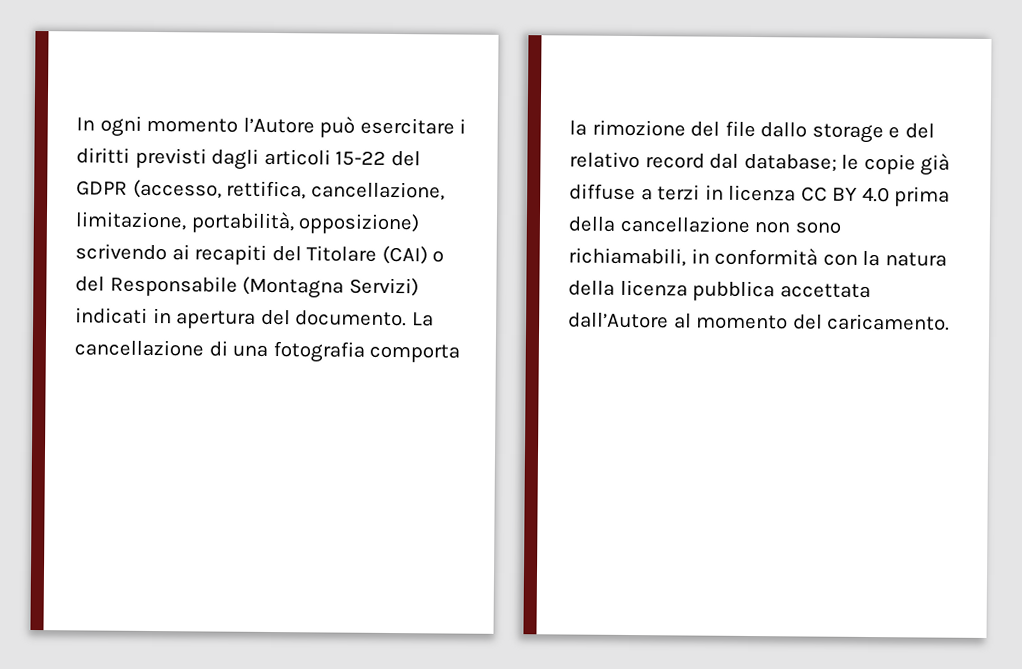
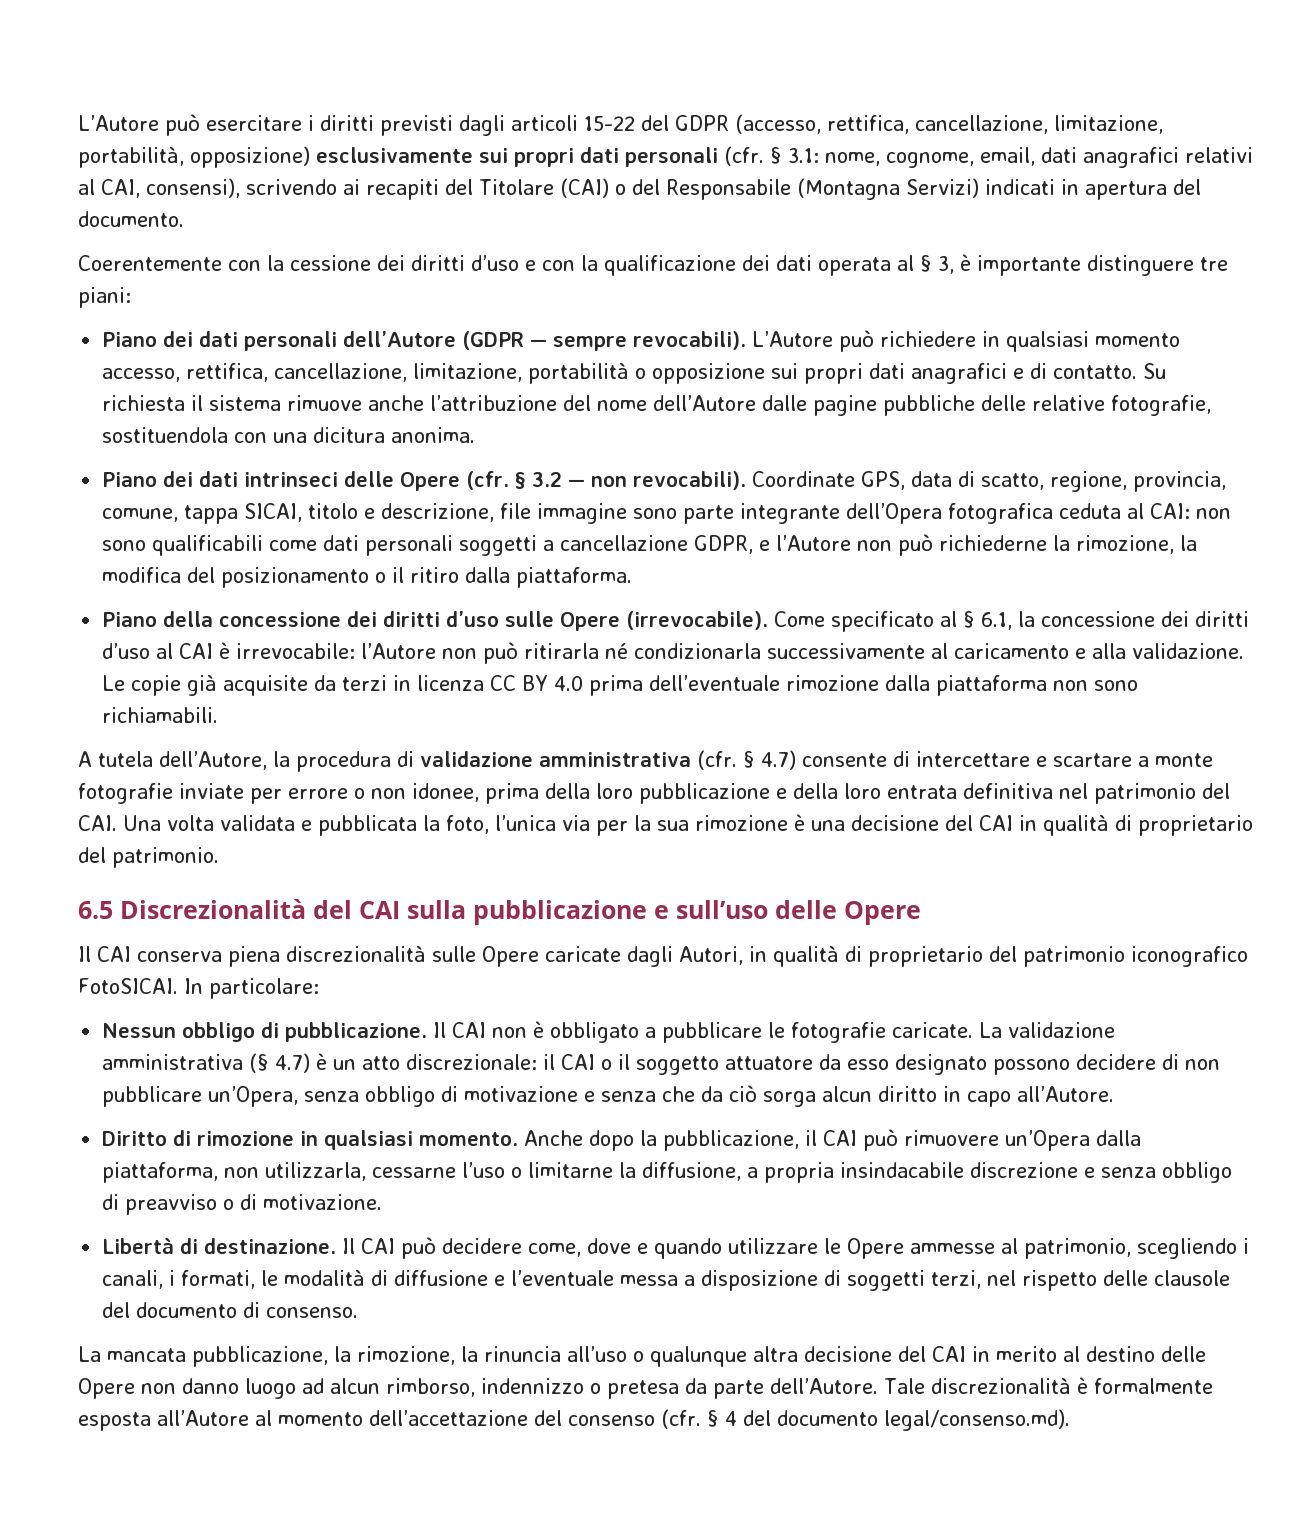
- In ogni momento l’Autore può esercitare i diritti previsti dagli articoli 15-22 del GDPR (accesso, rettifica, cancellazione, limitazione, portabilità, opposizione) scrivendo ai recapiti del Titolare (CAI) o del Responsabile (Montagna Servizi) indicati in apertura del documento. La cancellazione di una fotografia comporta la rimozione del file dallo storage e del relativo record dal database; le copie già diffuse a terzi in licenza CC BY 4.0 prima della cancellazione non sono richiamabili, in conformità con la natura della licenza pubblica accettata dall’Autore al momento del caricamento.
+ L’Autore può esercitare i diritti previsti dagli articoli 15-22 del GDPR (accesso, rettifica, cancellazione, limitazione, portabilità, opposizione) esclusivamente sui propri dati personali (cfr. § 3.1: nome, cognome, email, dati anagrafici relativi al CAI, consensi), scrivendo ai recapiti del Titolare (CAI) o del Responsabile (Montagna Servizi) indicati in apertura del documento.
+ Coerentemente con la cessione dei diritti d’uso e con la qualificazione dei dati operata al § 3, è importante distinguere tre piani:
+ Piano dei dati personali dell’Autore (GDPR — sempre revocabili). L’Autore può richiedere in qualsiasi momento accesso, rettifica, cancellazione, limitazione, portabilità o opposizione sui propri dati anagrafici e di contatto. Su richiesta il sistema rimuove anche l’attribuzione del nome dell’Autore dalle pagine pubbliche delle relative fotografie, sostituendola con una dicitura anonima.
+ Piano dei dati intrinseci delle Opere (cfr. § 3.2 — non revocabili). Coordinate GPS, data di scatto, regione, provincia, comune, tappa SICAI, titolo e descrizione, file immagine sono parte integrante dell’Opera fotografica ceduta al CAI: non sono qualificabili come dati personali soggetti a cancellazione GDPR, e l’Autore non può richiederne la rimozione, la modifica del posizionamento o il ritiro dalla piattaforma.
+ Piano della concessione dei diritti d’uso sulle Opere (irrevocabile). Come specificato al § 6.1, la concessione dei diritti d’uso al CAI è irrevocabile: l’Autore non può ritirarla né condizionarla successivamente al caricamento e alla validazione. Le copie già acquisite da terzi in licenza CC BY 4.0 prima dell’eventuale rimozione dalla piattaforma non sono richiamabili.
+ A tutela dell’Autore, la procedura di validazione amministrativa (cfr. § 4.7) consente di intercettare e scartare a monte fotografie inviate per errore o non idonee, prima della loro pubblicazione e della loro entrata definitiva nel patrimonio del CAI. Una volta validata e pubblicata la foto, l’unica via per la sua rimozione è una decisione del CAI in qualità di proprietario del patrimonio.
+ 6.5 Discrezionalità del CAI sulla pubblicazione e sull’uso delle Opere
+ Il CAI conserva piena discrezionalità sulle Opere caricate dagli Autori, in qualità di proprietario del patrimonio iconografico FotoSICAI. In particolare:
+ Nessun obbligo di pubblicazione. Il CAI non è obbligato a pubblicare le fotografie caricate. La validazione amministrativa (§ 4.7) è un atto discrezionale: il CAI o il soggetto attuatore da esso designato possono decidere di non pubblicare un’Opera, senza obbligo di motivazione e senza che da ciò sorga alcun diritto in capo all’Autore.
+ Diritto di rimozione in qualsiasi momento. Anche dopo la pubblicazione, il CAI può rimuovere un’Opera dalla piattaforma, non utilizzarla, cessarne l’uso o limitarne la diffusione, a propria insindacabile discrezione e senza obbligo di preavviso o di motivazione.
+ Libertà di destinazione. Il CAI può decidere come, dove e quando utilizzare le Opere ammesse al patrimonio, scegliendo i canali, i formati, le modalità di diffusione e l’eventuale messa a disposizione di soggetti terzi, nel rispetto delle clausole del documento di consenso.
+ La mancata pubblicazione, la rimozione, la rinuncia all’uso o qualunque altra decisione del CAI in merito al destino delle Opere non danno luogo ad alcun rimborso, indennizzo o pretesa da parte dell’Autore. Tale discrezionalità è formalmente esposta all’Autore al momento dell’accettazione del consenso (cfr. § 4 del documento legal/consenso.md).

